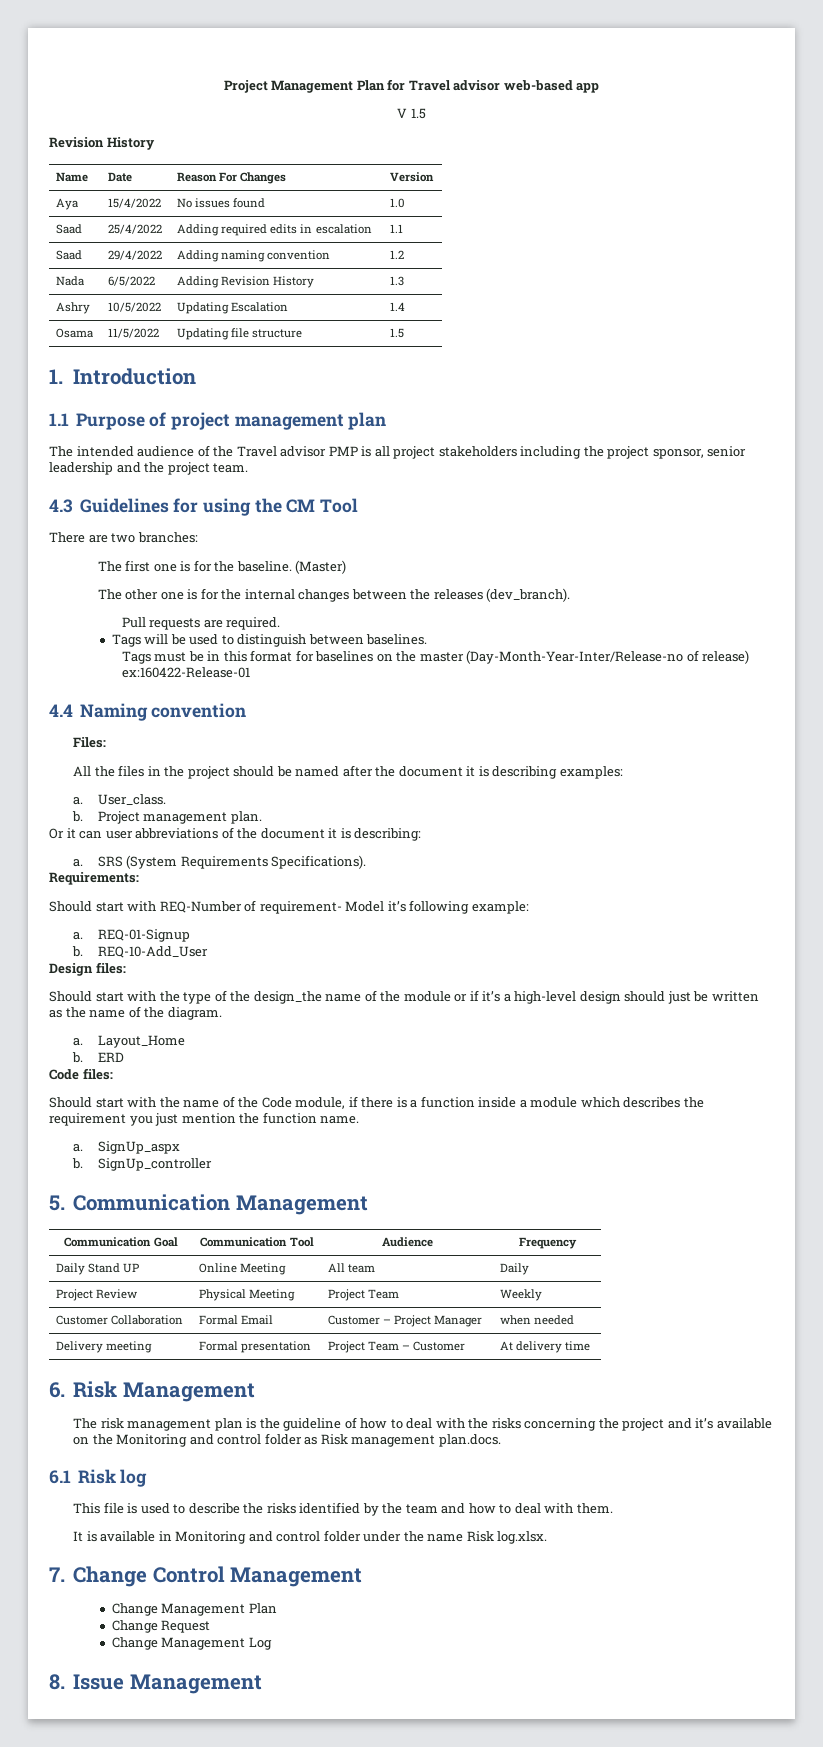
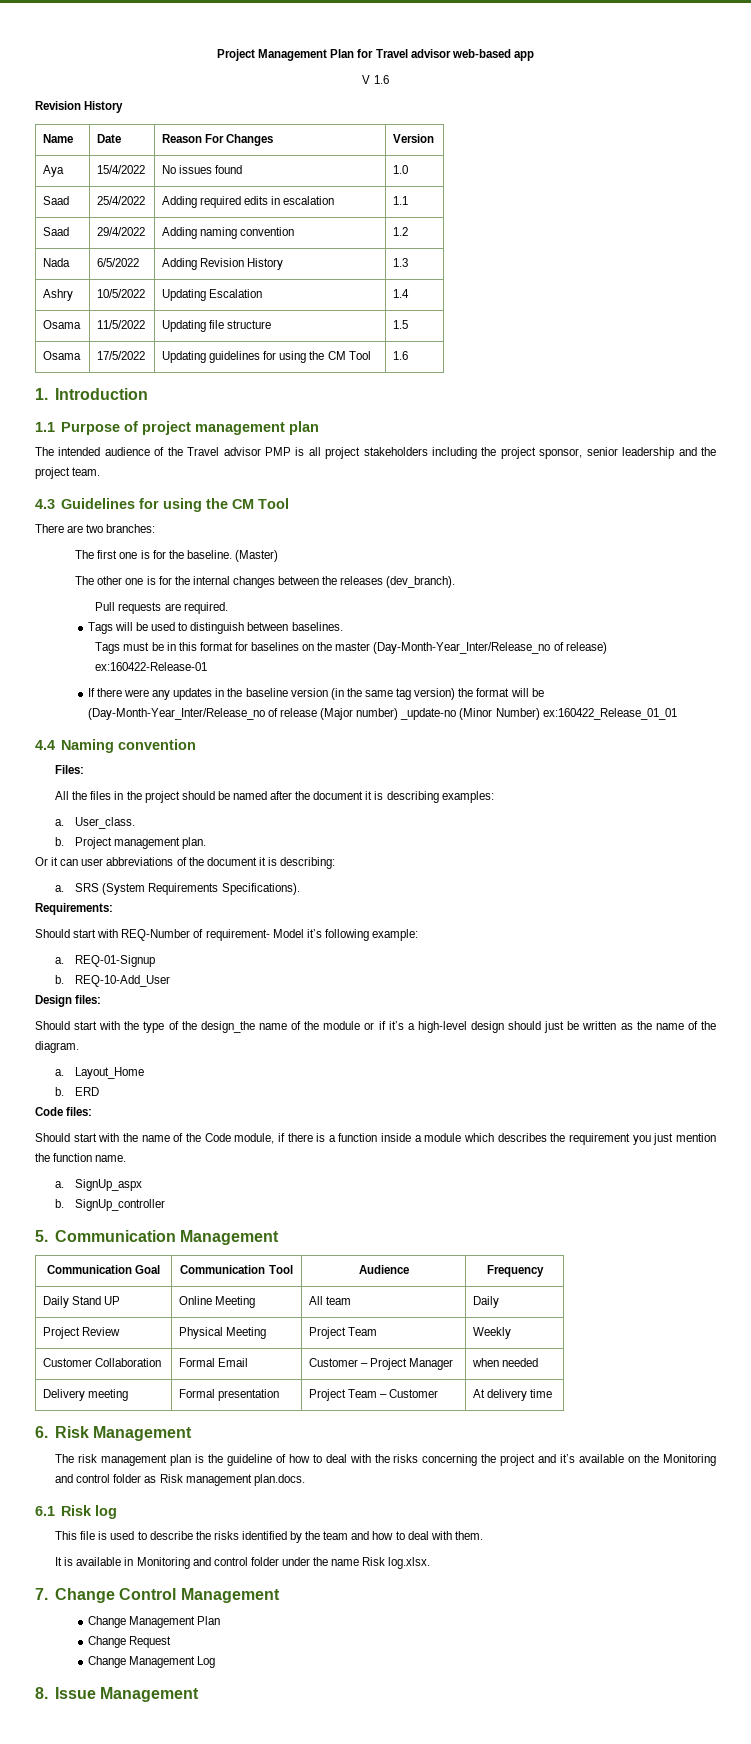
- V 1.5
+ V 1.6
+ Osama | 17/5/2022 | Updating guidelines for using the CM Tool | 1.6
- Tags must be in this format for baselines on the master (Day-Month-Year-Inter/Release-no of release) ex:160422-Release-01
+ Tags must be in this format for baselines on the master (Day-Month-Year_Inter/Release_no of release) ex:160422-Release-01
+ If there were any updates in the baseline version (in the same tag version) the format will be (Day-Month-Year_Inter/Release_no of release (Major number) _update-no (Minor Number) ex:160422_Release_01_01

